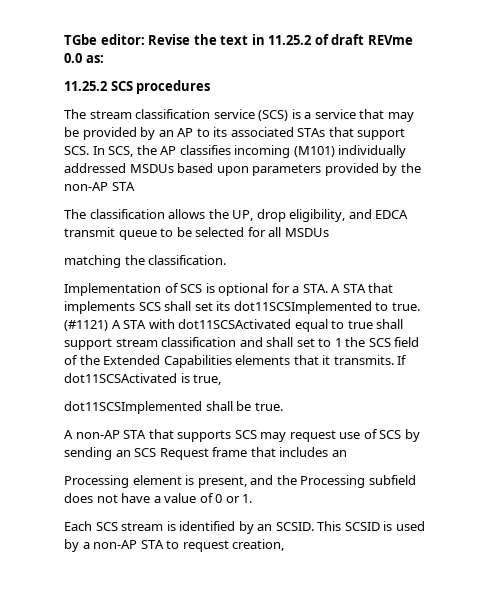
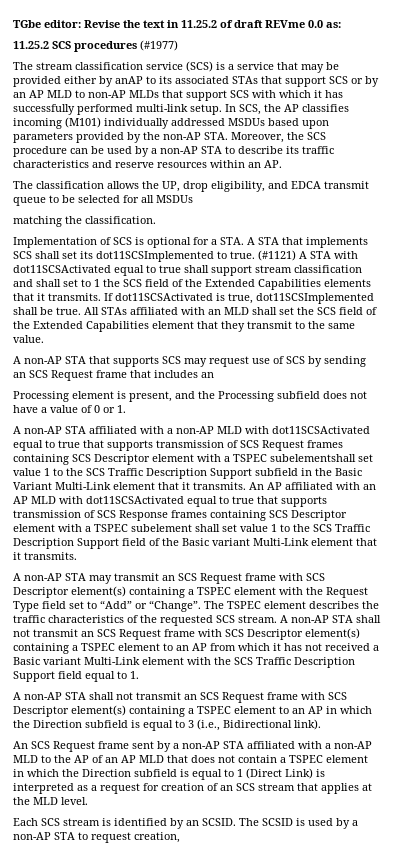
- 11.25.2 SCS procedures
+ 11.25.2 SCS procedures (#1977)
- The stream classification service (SCS) is a service that may be provided by an AP to its associated STAs that support SCS. In SCS, the AP classifies incoming (M101) individually addressed MSDUs based upon parameters provided by the non-AP STA
+ The stream classification service (SCS) is a service that may be provided either by anAP to its associated STAs that support SCS or by an AP MLD to non-AP MLDs that support SCS with which it has successfully performed multi-link setup. In SCS, the AP classifies incoming (M101) individually addressed MSDUs based upon parameters provided by the non-AP STA. Moreover, the SCS procedure can be used by a non-AP STA to describe its traffic characteristics and reserve resources within an AP.
- If dot11SCSActivated is true,
- dot11SCSImplemented shall be true.
+ If dot11SCSActivated is true, dot11SCSImplemented shall be true. All STAs affiliated with an MLD shall set the SCS field of the Extended Capabilities element that they transmit to the same value.
+ A non-AP STA affiliated with a non-AP MLD with dot11SCSActivated equal to true that supports transmission of SCS Request frames containing SCS Descriptor element with a TSPEC subelementshall set value 1 to the SCS Traffic Description Support subfield in the Basic Variant Multi-Link element that it transmits. An AP affiliated with an AP MLD with dot11SCSActivated equal to true that supports transmission of SCS Response frames containing SCS Descriptor element with a TSPEC subelement shall set value 1 to the SCS Traffic Description Support field of the Basic variant Multi-Link element that it transmits.
+ A non-AP STA may transmit an SCS Request frame with SCS Descriptor element(s) containing a TSPEC element with the Request Type field set to “Add” or “Change”. The TSPEC element describes the traffic characteristics of the requested SCS stream. A non-AP STA shall not transmit an SCS Request frame with SCS Descriptor element(s) containing a TSPEC element to an AP from which it has not received a Basic variant Multi-Link element with the SCS Traffic Description Support field equal to 1.
+ A non-AP STA shall not transmit an SCS Request frame with SCS Descriptor element(s) containing a TSPEC element to an AP in which the Direction subfield is equal to 3 (i.e., Bidirectional link).
+ An SCS Request frame sent by a non-AP STA affiliated with a non-AP MLD to the AP of an AP MLD that does not contain a TSPEC element in which the Direction subfield is equal to 1 (Direct Link) is interpreted as a request for creation of an SCS stream that applies at the MLD level.
- This SCSID is used by a non-AP STA to request creation,
+ The SCSID is used by a non-AP STA to request creation,

